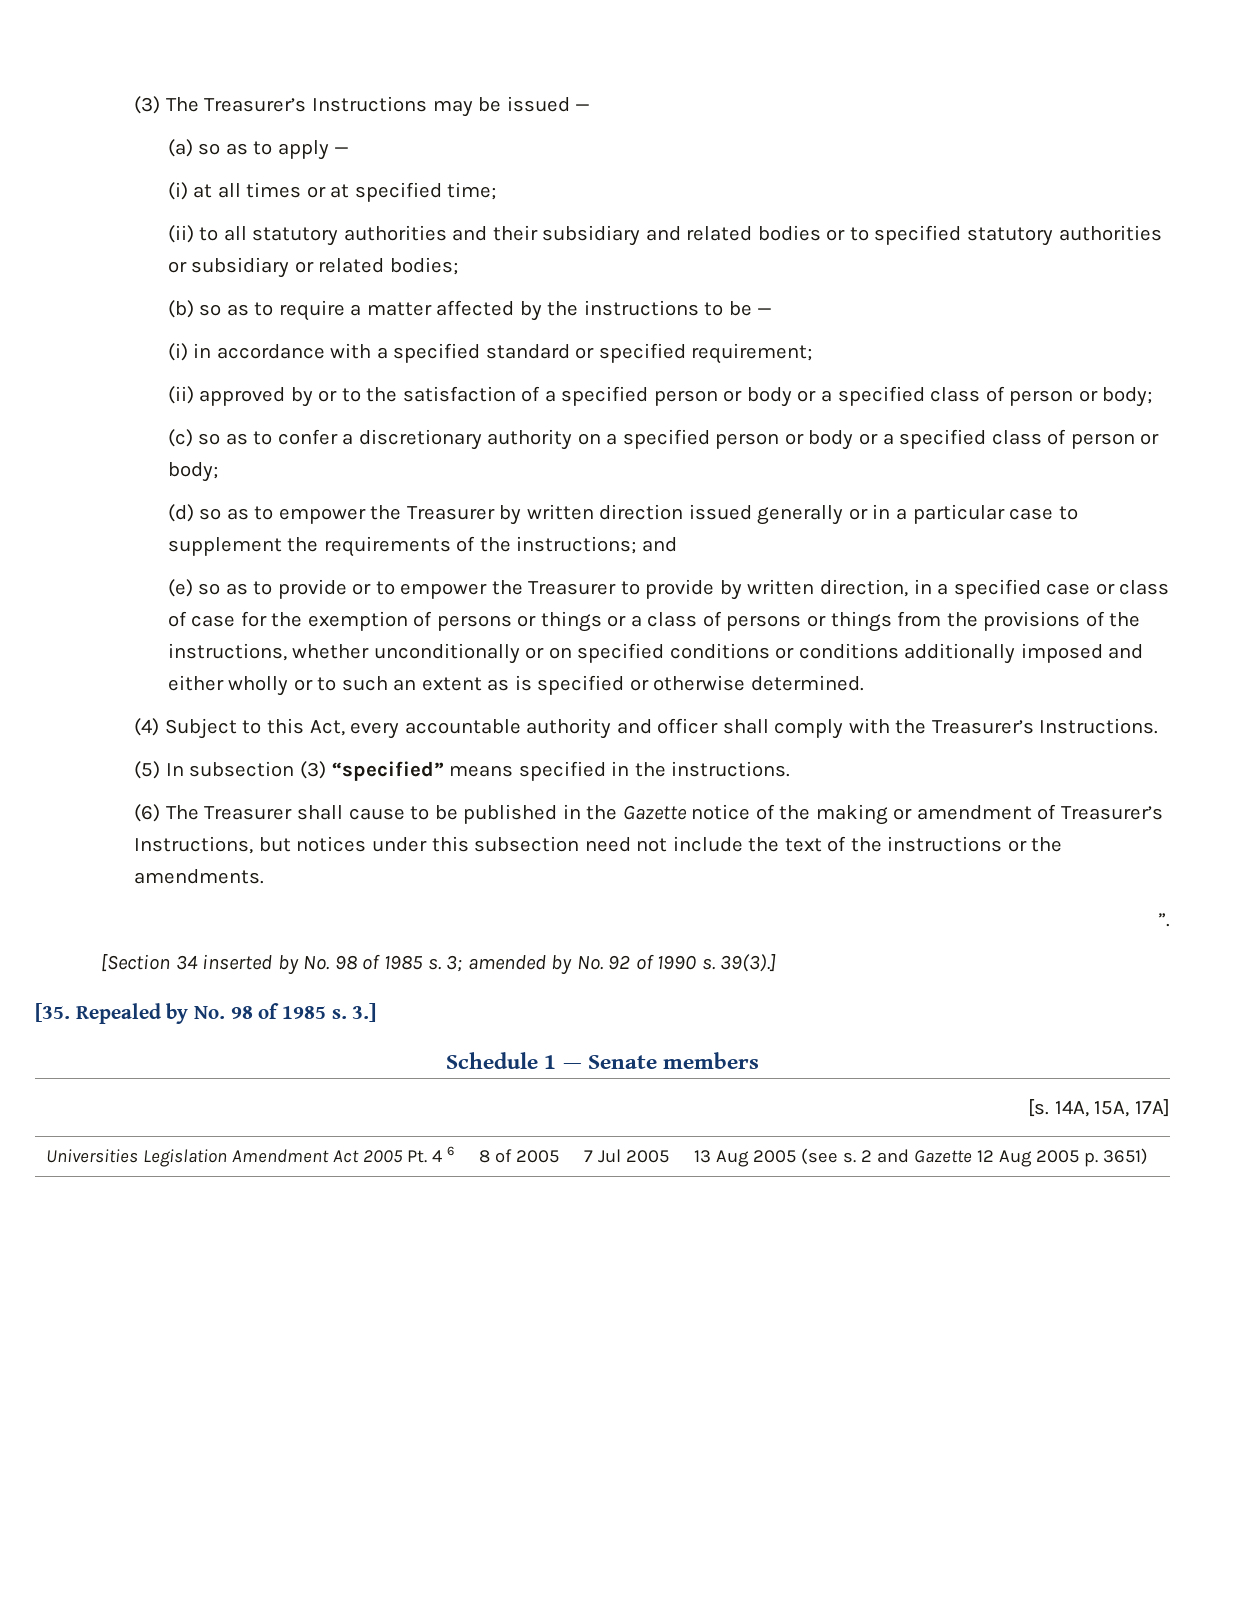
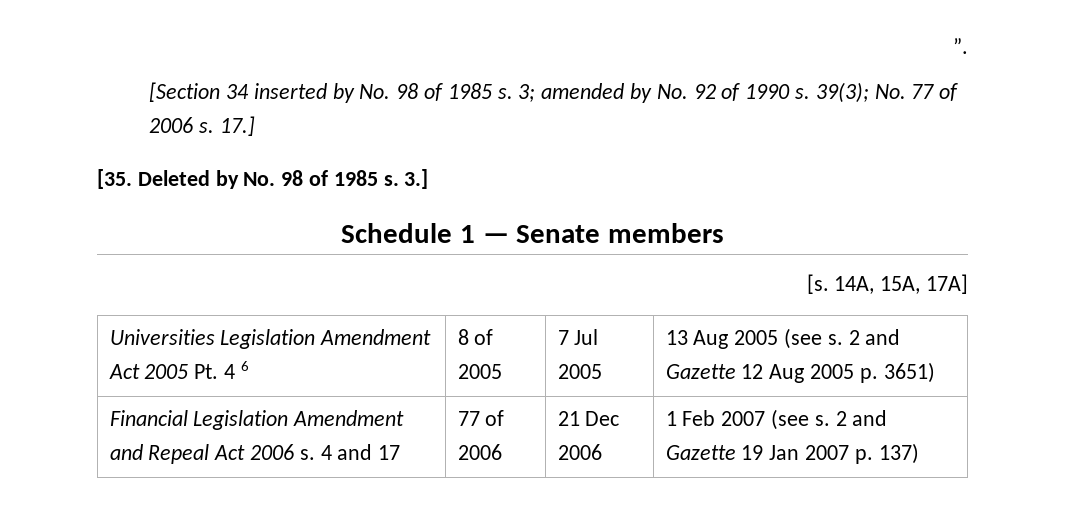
- (3) The Treasurer’s Instructions may be issued —
- (a) so as to apply —
- (i) at all times or at specified time;
- (ii) to all statutory authorities and their subsidiary and related bodies or to specified statutory authorities or subsidiary or related bodies;
- (b) so as to require a matter affected by the instructions to be —
- (i) in accordance with a specified standard or specified requirement;
- (ii) approved by or to the satisfaction of a specified person or body or a specified class of person or body;
- (c) so as to confer a discretionary authority on a specified person or body or a specified class of person or body;
- (d) so as to empower the Treasurer by written direction issued generally or in a particular case to supplement the requirements of the instructions; and
- (e) so as to provide or to empower the Treasurer to provide by written direction, in a specified case or class of case for the exemption of persons or things or a class of persons or things from the provisions of the instructions, whether unconditionally or on specified conditions or conditions additionally imposed and either wholly or to such an extent as is specified or otherwise determined.
- (4) Subject to this Act, every accountable authority and officer shall comply with the Treasurer’s Instructions.
- (5) In subsection (3) “specified” means specified in the instructions.
- (6) The Treasurer shall cause to be published in the Gazette notice of the making or amendment of Treasurer’s Instructions, but notices under this subsection need not include the text of the instructions or the amendments.
- 39(3).]
+ 39(3); No. 77 of 2006 s. 17.]
- [35. Repealed by No. 98 of 1985 s.
+ [35. Deleted by No. 98 of 1985 s.
+ Financial Legislation Amendment and Repeal Act 2006 s. 4 and 17 | 77 of 2006 | 21 Dec 2006 | 1 Feb 2007 (see s. 2 and Gazette 19 Jan 2007 p. 137)

